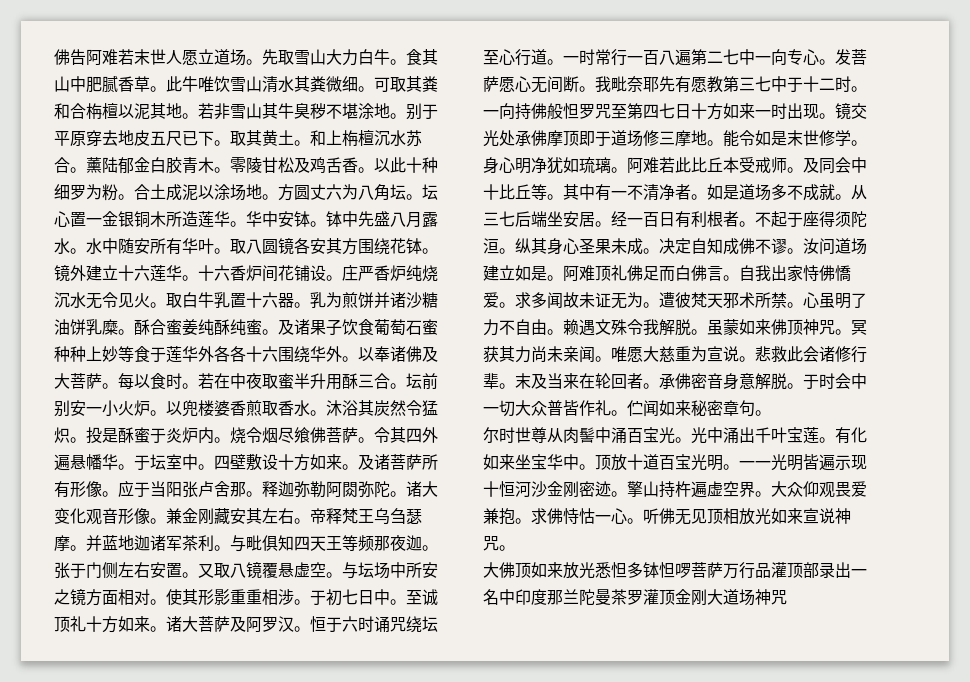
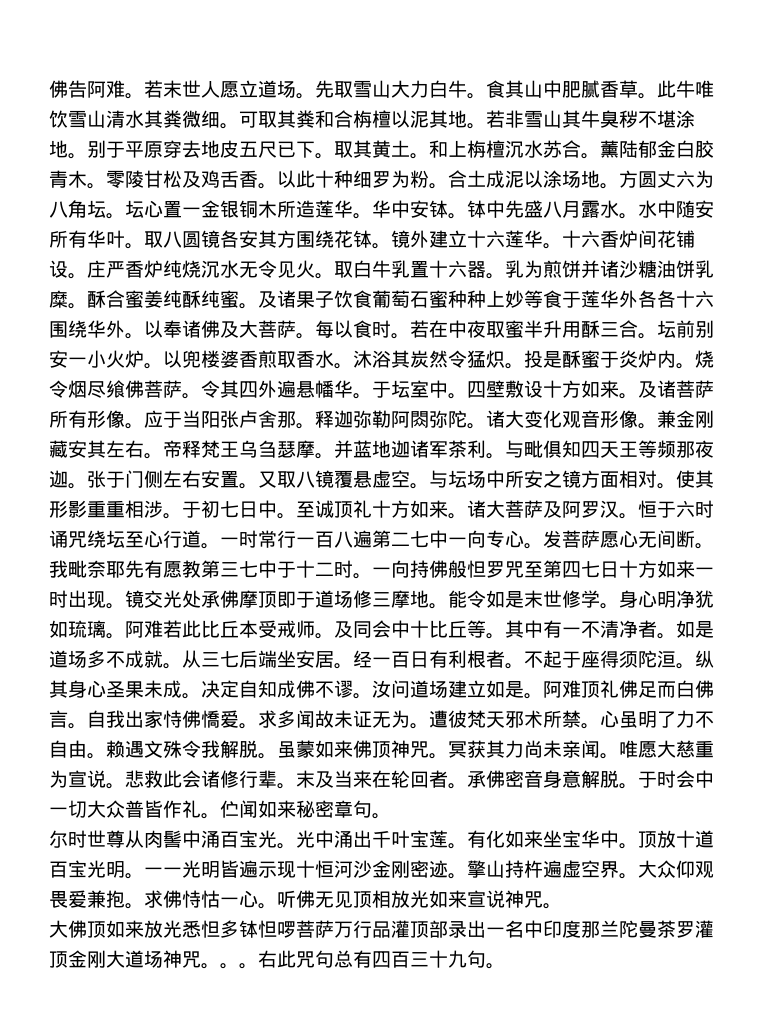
- 佛告阿难若末世人愿立道场。
+ 佛告阿难。若末世人愿立道场。
- 大佛顶如来放光悉怛多钵怛啰菩萨万行品灌顶部录出一名中印度那兰陀曼茶罗灌顶金刚大道场神咒
+ 大佛顶如来放光悉怛多钵怛啰菩萨万行品灌顶部录出一名中印度那兰陀曼茶罗灌顶金刚大道场神咒。。。右此咒句总有四百三十九句。

